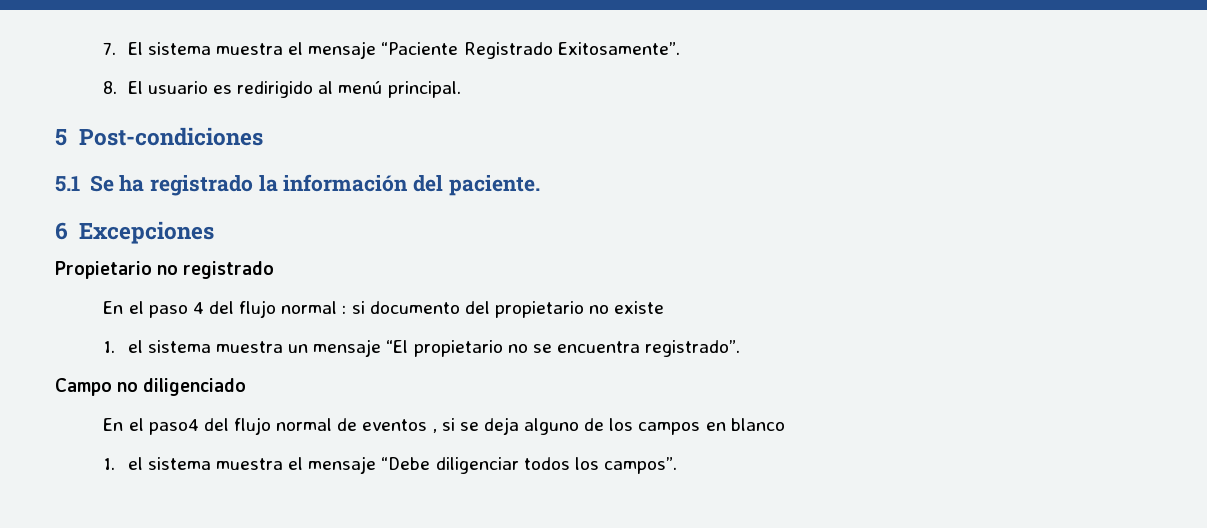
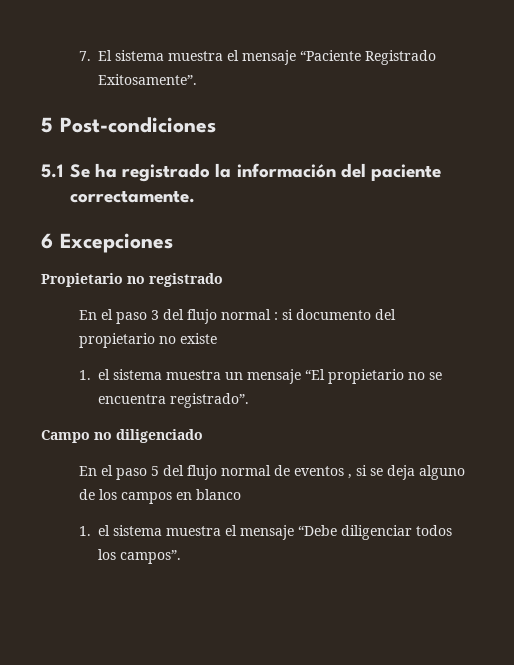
- 8. El usuario es redirigido al menú principal.
- 5.1 Se ha registrado la información del paciente.
+ 5.1 Se ha registrado la información del paciente correctamente.
- En el paso 4 del flujo normal : si documento del propietario no existe
+ En el paso 3 del flujo normal : si documento del propietario no existe
- En el paso4 del flujo normal de eventos , si se deja alguno de los campos en blanco
+ En el paso 5 del flujo normal de eventos , si se deja alguno de los campos en blanco

